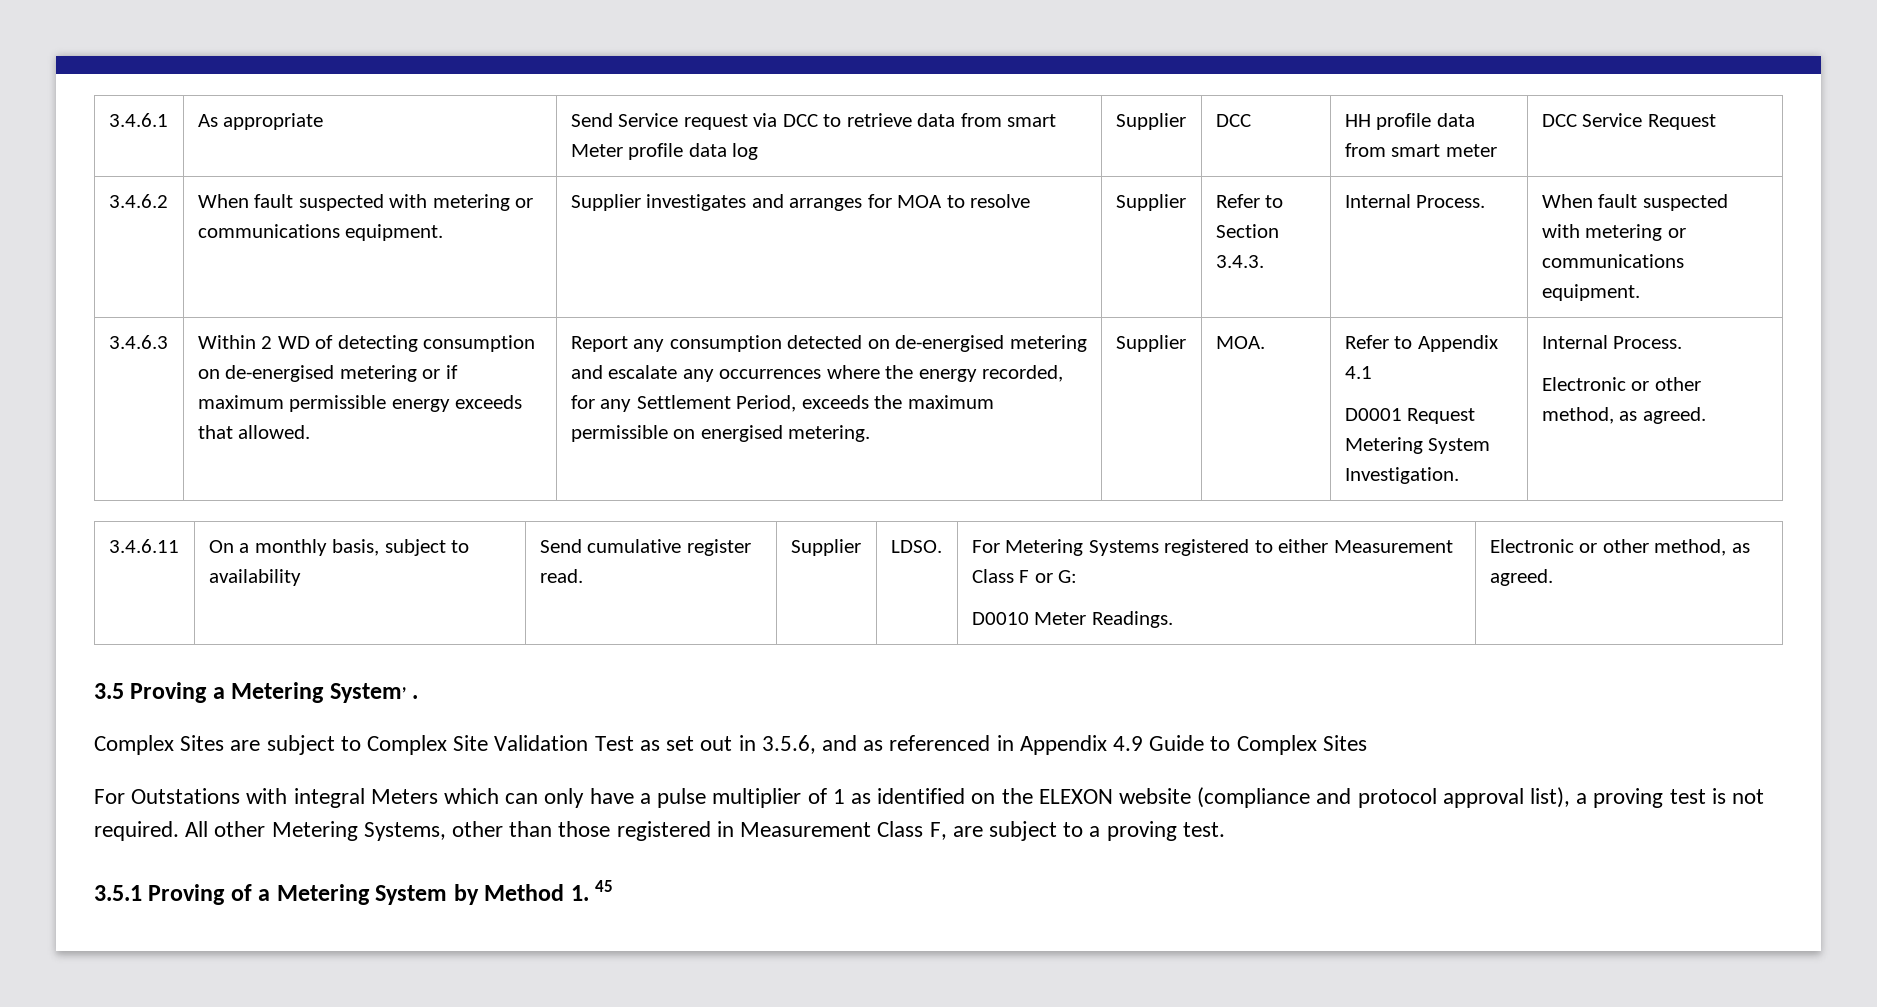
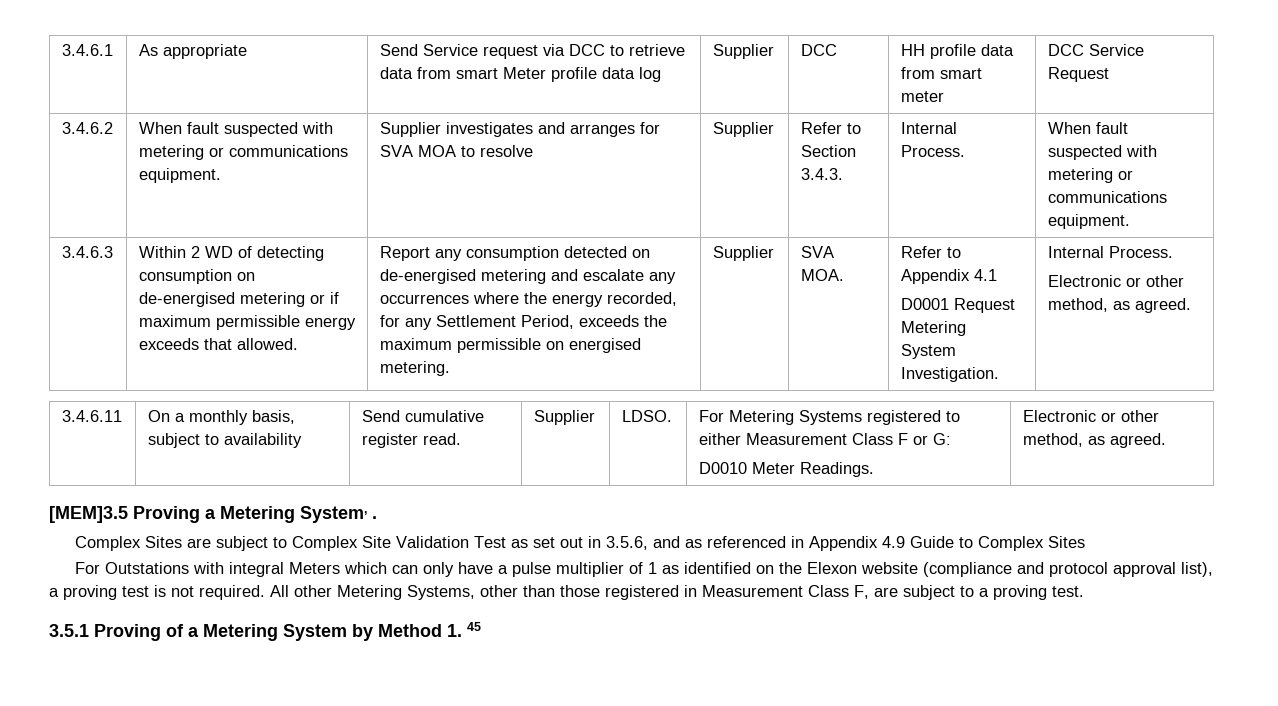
- 3.4.6.2 | When fault suspected with metering or communications equipment. | Supplier investigates and arranges for MOA to resolve | Supplier | Refer to Section 3.4.3. | Internal Process. | When fault suspected with metering or communications equipment.
+ 3.4.6.2 | When fault suspected with metering or communications equipment. | Supplier investigates and arranges for SVA MOA to resolve | Supplier | Refer to Section 3.4.3. | Internal Process. | When fault suspected with metering or communications equipment.
- MOA.
+ SVA MOA.
- 3.5 Proving a Metering System, .
+ [MEM]3.5 Proving a Metering System, .
- For Outstations with integral Meters which can only have a pulse multiplier of 1 as identified on the ELEXON website (compliance and protocol approval list), a proving test is not required.
+ For Outstations with integral Meters which can only have a pulse multiplier of 1 as identified on the Elexon website (compliance and protocol approval list), a proving test is not required.

